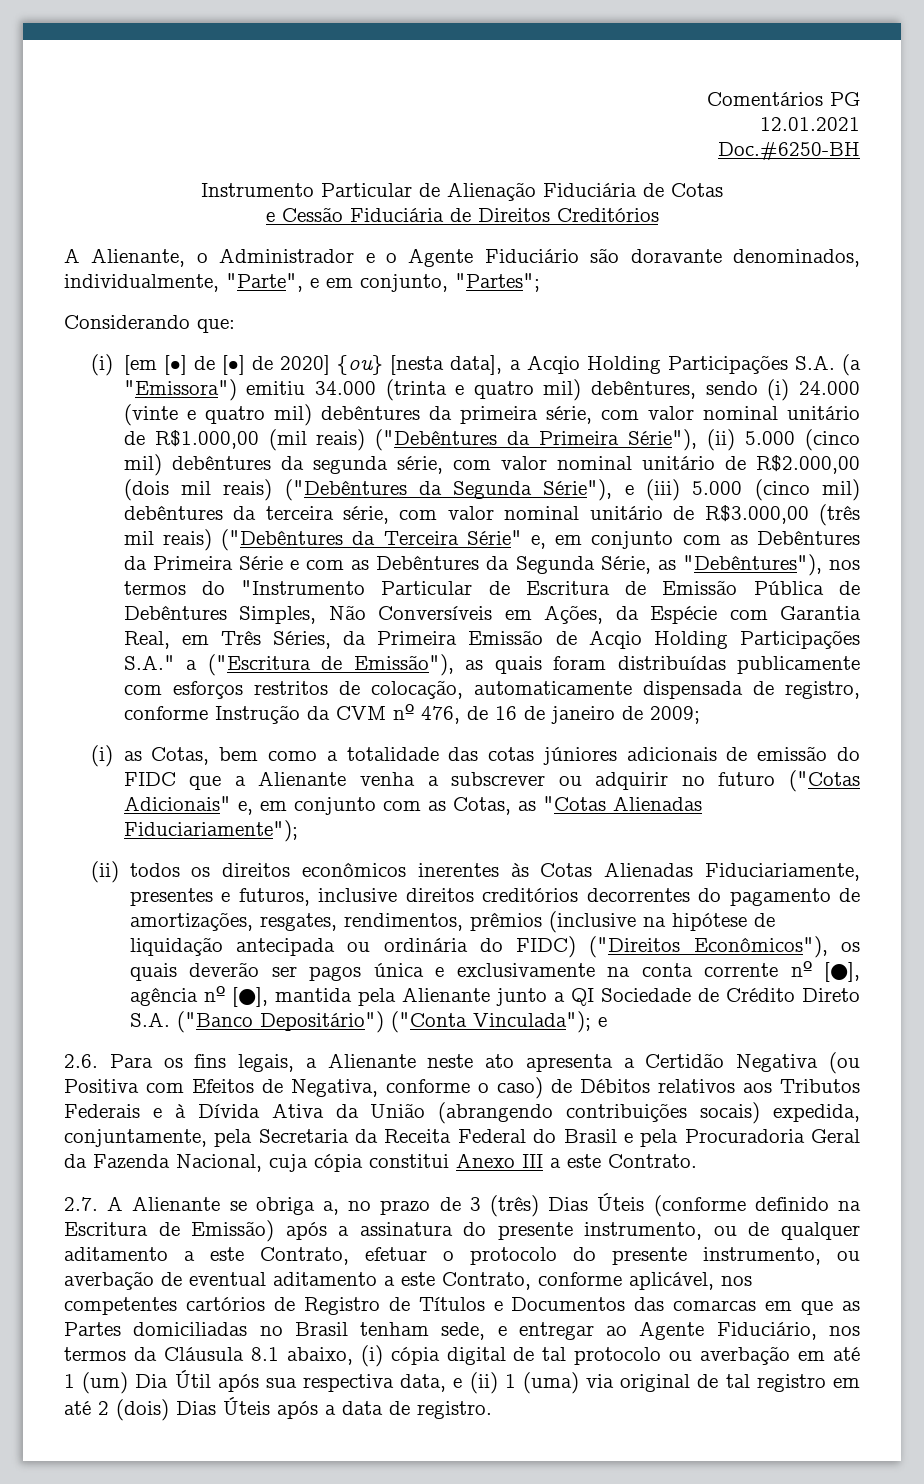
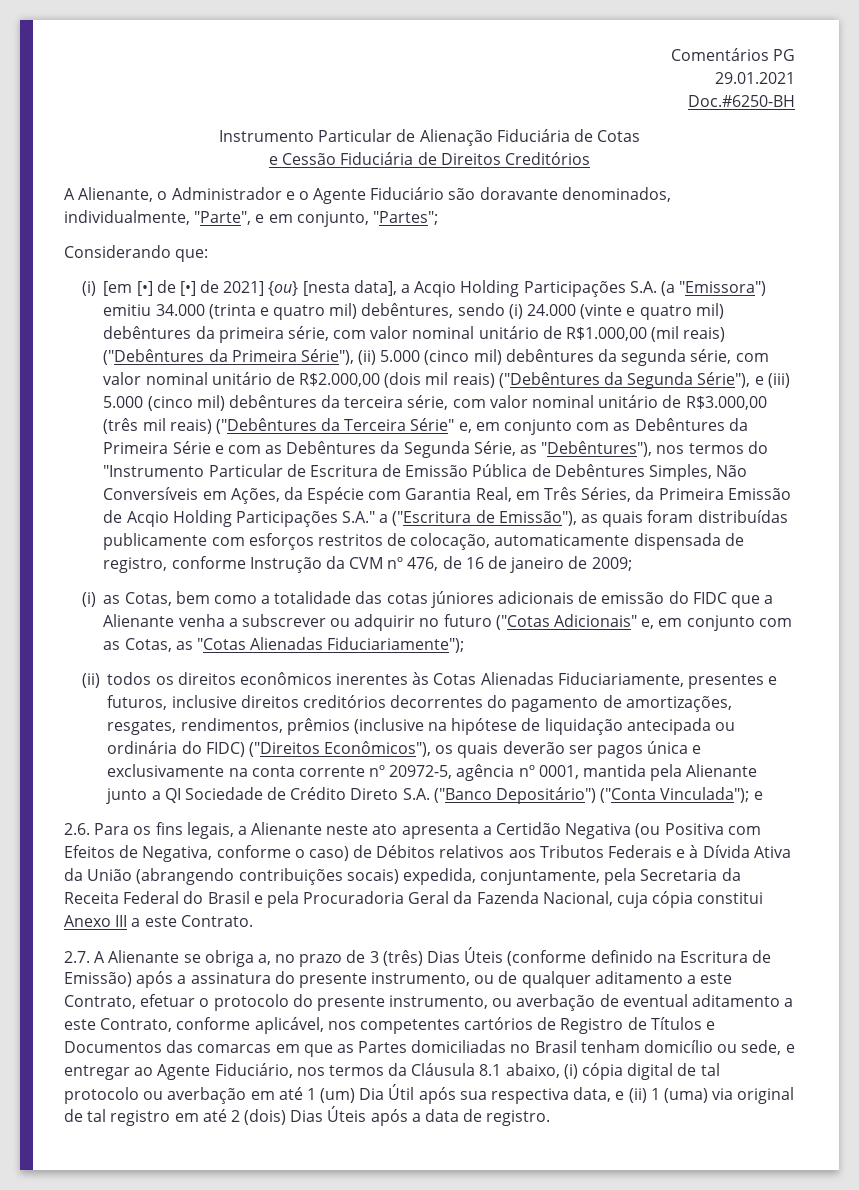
- 12.01.2021
+ 29.01.2021
- (i) [em [•] de [•] de 2020] {ou} [nesta data], a Acqio Holding Participações S.A. (a "Emissora") emitiu 34.000 (trinta e quatro mil) debêntures, sendo (i) 24.000 (vinte e quatro mil) debêntures da primeira série, com valor nominal unitário de R$1.000,00 (mil reais) ("Debêntures da Primeira Série"), (ii) 5.000 (cinco mil) debêntures da segunda série, com valor nominal unitário de R$2.000,00 (dois mil reais) ("Debêntures da Segunda Série"), e (iii) 5.000 (cinco mil) debêntures da terceira série, com valor nominal unitário de R$3.000,00 (três mil reais) ("Debêntures da Terceira Série" e, em conjunto com as Debêntures da Primeira Série e com as Debêntures da Segunda Série, as "Debêntures"), nos termos do "Instrumento Particular de Escritura de Emissão Pública de Debêntures Simples, Não Conversíveis em Ações, da Espécie com Garantia Real, em Três Séries, da Primeira Emissão de Acqio Holding Participações S.A." a ("Escritura de Emissão"), as quais foram distribuídas publicamente com esforços restritos de colocação, automaticamente dispensada de registro, conforme Instrução da CVM nº 476, de 16 de janeiro de 2009;
+ (i) [em [•] de [•] de 2021] {ou} [nesta data], a Acqio Holding Participações S.A. (a "Emissora") emitiu 34.000 (trinta e quatro mil) debêntures, sendo (i) 24.000 (vinte e quatro mil) debêntures da primeira série, com valor nominal unitário de R$1.000,00 (mil reais) ("Debêntures da Primeira Série"), (ii) 5.000 (cinco mil) debêntures da segunda série, com valor nominal unitário de R$2.000,00 (dois mil reais) ("Debêntures da Segunda Série"), e (iii) 5.000 (cinco mil) debêntures da terceira série, com valor nominal unitário de R$3.000,00 (três mil reais) ("Debêntures da Terceira Série" e, em conjunto com as Debêntures da Primeira Série e com as Debêntures da Segunda Série, as "Debêntures"), nos termos do "Instrumento Particular de Escritura de Emissão Pública de Debêntures Simples, Não Conversíveis em Ações, da Espécie com Garantia Real, em Três Séries, da Primeira Emissão de Acqio Holding Participações S.A." a ("Escritura de Emissão"), as quais foram distribuídas publicamente com esforços restritos de colocação, automaticamente dispensada de registro, conforme Instrução da CVM nº 476, de 16 de janeiro de 2009;
- (ii) todos os direitos econômicos inerentes às Cotas Alienadas Fiduciariamente, presentes e futuros, inclusive direitos creditórios decorrentes do pagamento de amortizações, resgates, rendimentos, prêmios (inclusive na hipótese de liquidação antecipada ou ordinária do FIDC) ("Direitos Econômicos"), os quais deverão ser pagos única e exclusivamente na conta corrente nº [●], agência nº [●], mantida pela Alienante junto a QI Sociedade de Crédito Direto S.A. ("Banco Depositário") ("Conta Vinculada");
+ (ii) todos os direitos econômicos inerentes às Cotas Alienadas Fiduciariamente, presentes e futuros, inclusive direitos creditórios decorrentes do pagamento de amortizações, resgates, rendimentos, prêmios (inclusive na hipótese de liquidação antecipada ou ordinária do FIDC) ("Direitos Econômicos"), os quais deverão ser pagos única e exclusivamente na conta corrente nº 20972-5, agência nº 0001, mantida pela Alienante junto a QI Sociedade de Crédito Direto S.A. ("Banco Depositário") ("Conta Vinculada");
- 2.7. A Alienante se obriga a, no prazo de 3 (três) Dias Úteis (conforme definido na Escritura de Emissão) após a assinatura do presente instrumento, ou de qualquer aditamento a este Contrato, efetuar o protocolo do presente instrumento, ou averbação de eventual aditamento a este Contrato, conforme aplicável, nos competentes cartórios de Registro de Títulos e Documentos das comarcas em que as Partes domiciliadas no Brasil tenham sede, e entregar ao Agente Fiduciário, nos termos da Cláusula 8.1 abaixo, (i) cópia digital de tal protocolo ou averbação em até 1 (um) Dia Útil após sua respectiva data, e (ii) 1 (uma) via original de tal registro em até 2 (dois) Dias Úteis após a data de registro.
+ 2.7. A Alienante se obriga a, no prazo de 3 (três) Dias Úteis (conforme definido na Escritura de Emissão) após a assinatura do presente instrumento, ou de qualquer aditamento a este Contrato, efetuar o protocolo do presente instrumento, ou averbação de eventual aditamento a este Contrato, conforme aplicável, nos competentes cartórios de Registro de Títulos e Documentos das comarcas em que as Partes domiciliadas no Brasil tenham domicílio ou sede, e entregar ao Agente Fiduciário, nos termos da Cláusula 8.1 abaixo, (i) cópia digital de tal protocolo ou averbação em até 1 (um) Dia Útil após sua respectiva data, e (ii) 1 (uma) via original de tal registro em até 2 (dois) Dias Úteis após a data de registro.

